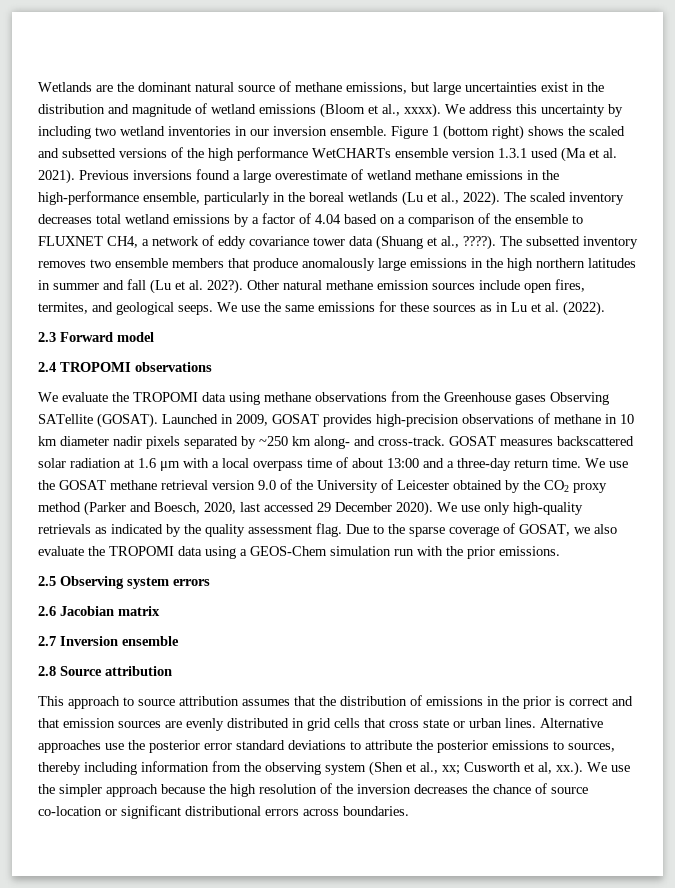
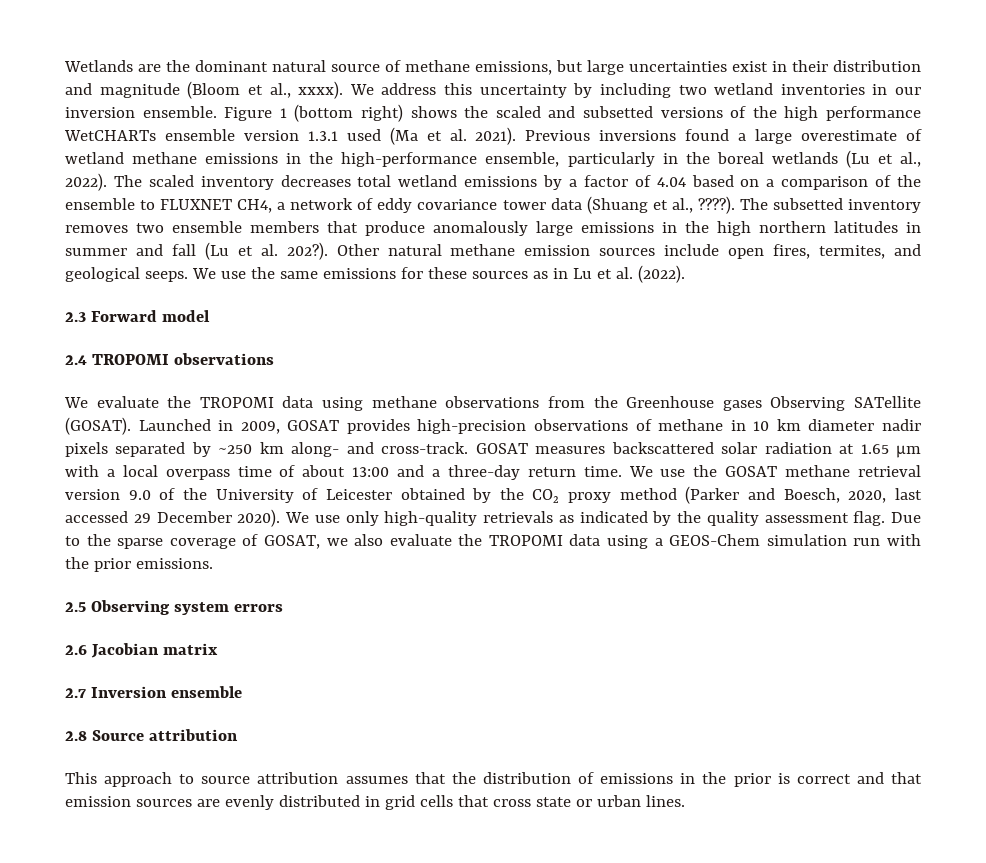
- Wetlands are the dominant natural source of methane emissions, but large uncertainties exist in the distribution and magnitude of wetland emissions (Bloom et al., xxxx).
+ Wetlands are the dominant natural source of methane emissions, but large uncertainties exist in their distribution and magnitude (Bloom et al., xxxx).
- GOSAT measures backscattered solar radiation at 1.6 μm with a local overpass time of about 13:00 and a three-day return time.
+ GOSAT measures backscattered solar radiation at 1.65 μm with a local overpass time of about 13:00 and a three-day return time.
- Alternative approaches use the posterior error standard deviations to attribute the posterior emissions to sources, thereby including information from the observing system (Shen et al., xx; Cusworth et al, xx.). We use the simpler approach because the high resolution of the inversion decreases the chance of source co-location or significant distributional errors across boundaries.

